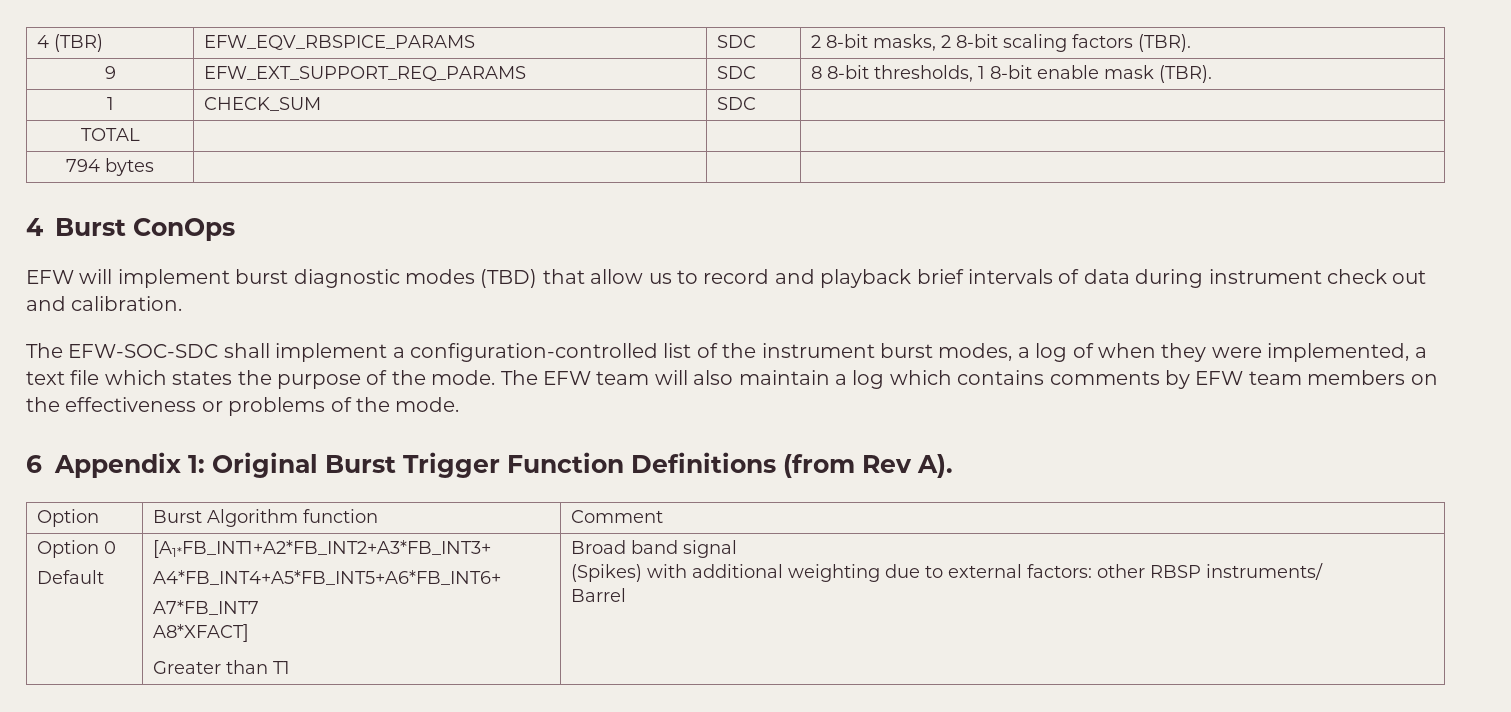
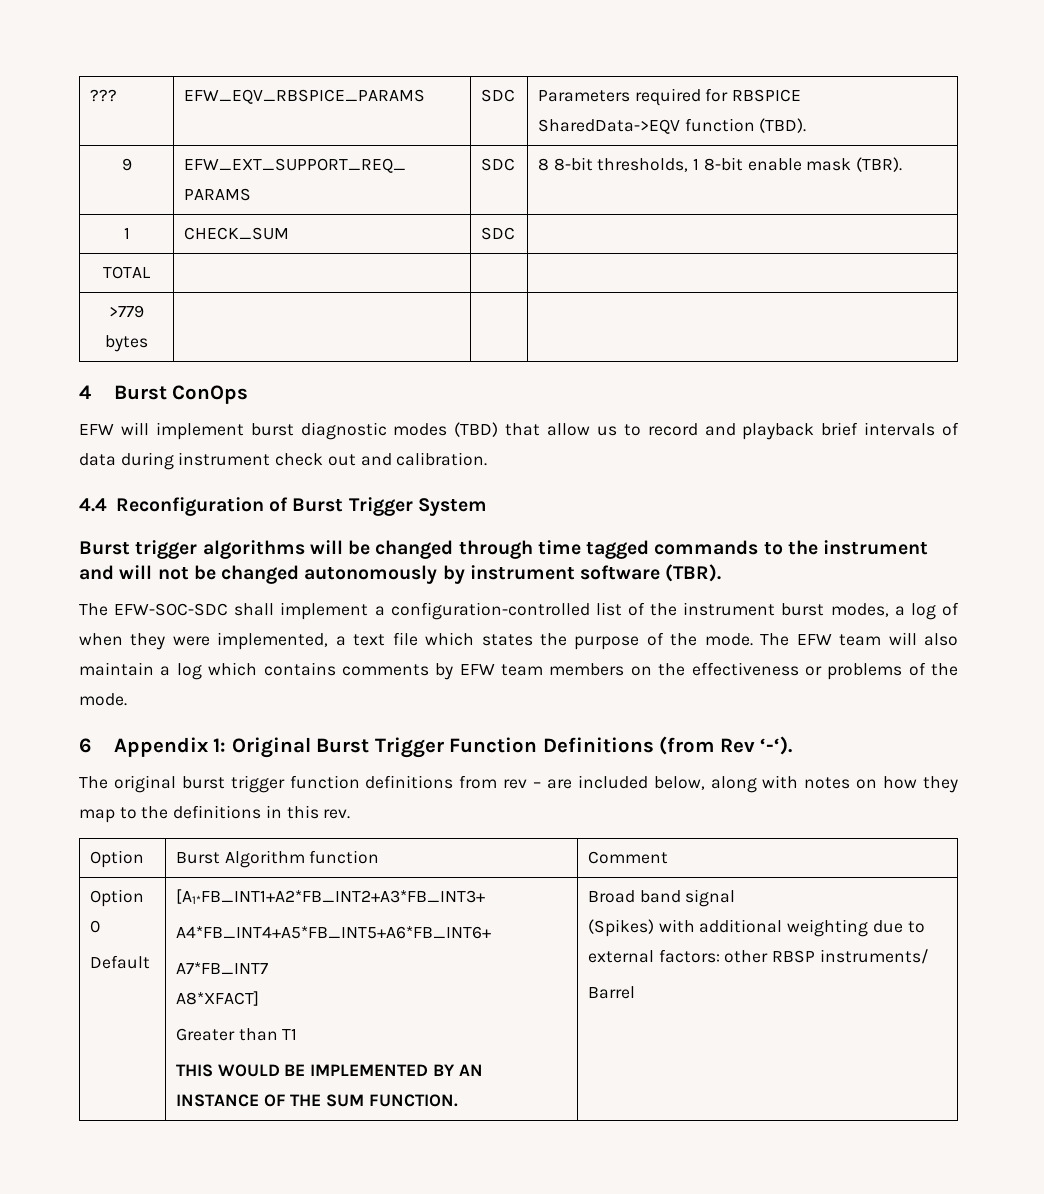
- 4 (TBR) | EFW_EQV_RBSPICE_PARAMS | SDC | 2 8-bit masks, 2 8-bit scaling factors (TBR).
+ ??? | EFW_EQV_RBSPICE_PARAMS | SDC | Parameters required for RBSPICE SharedData->EQV function (TBD).
- 794 bytes | | |
+ >779 bytes | | |
+ 4.4 Reconfiguration of Burst Trigger System
+ Burst trigger algorithms will be changed through time tagged commands to the instrument and will not be changed autonomously by instrument software (TBR).
- 6 Appendix 1: Original Burst Trigger Function Definitions (from Rev A).
+ 6 Appendix 1: Original Burst Trigger Function Definitions (from Rev ‘-‘).
+ The original burst trigger function definitions from rev – are included below, along with notes on how they map to the definitions in this rev.
  Option 0
  Default | [A1*FB_INT1+A2*FB_INT2+A3*FB_INT3+
  A4*FB_INT4+A5*FB_INT5+A6*FB_INT6+
  A7*FB_INT7
  A8*XFACT]
- Greater than T1 | Broad band signal
+ Greater than T1
+ THIS WOULD BE IMPLEMENTED BY AN INSTANCE OF THE SUM FUNCTION. | Broad band signal

